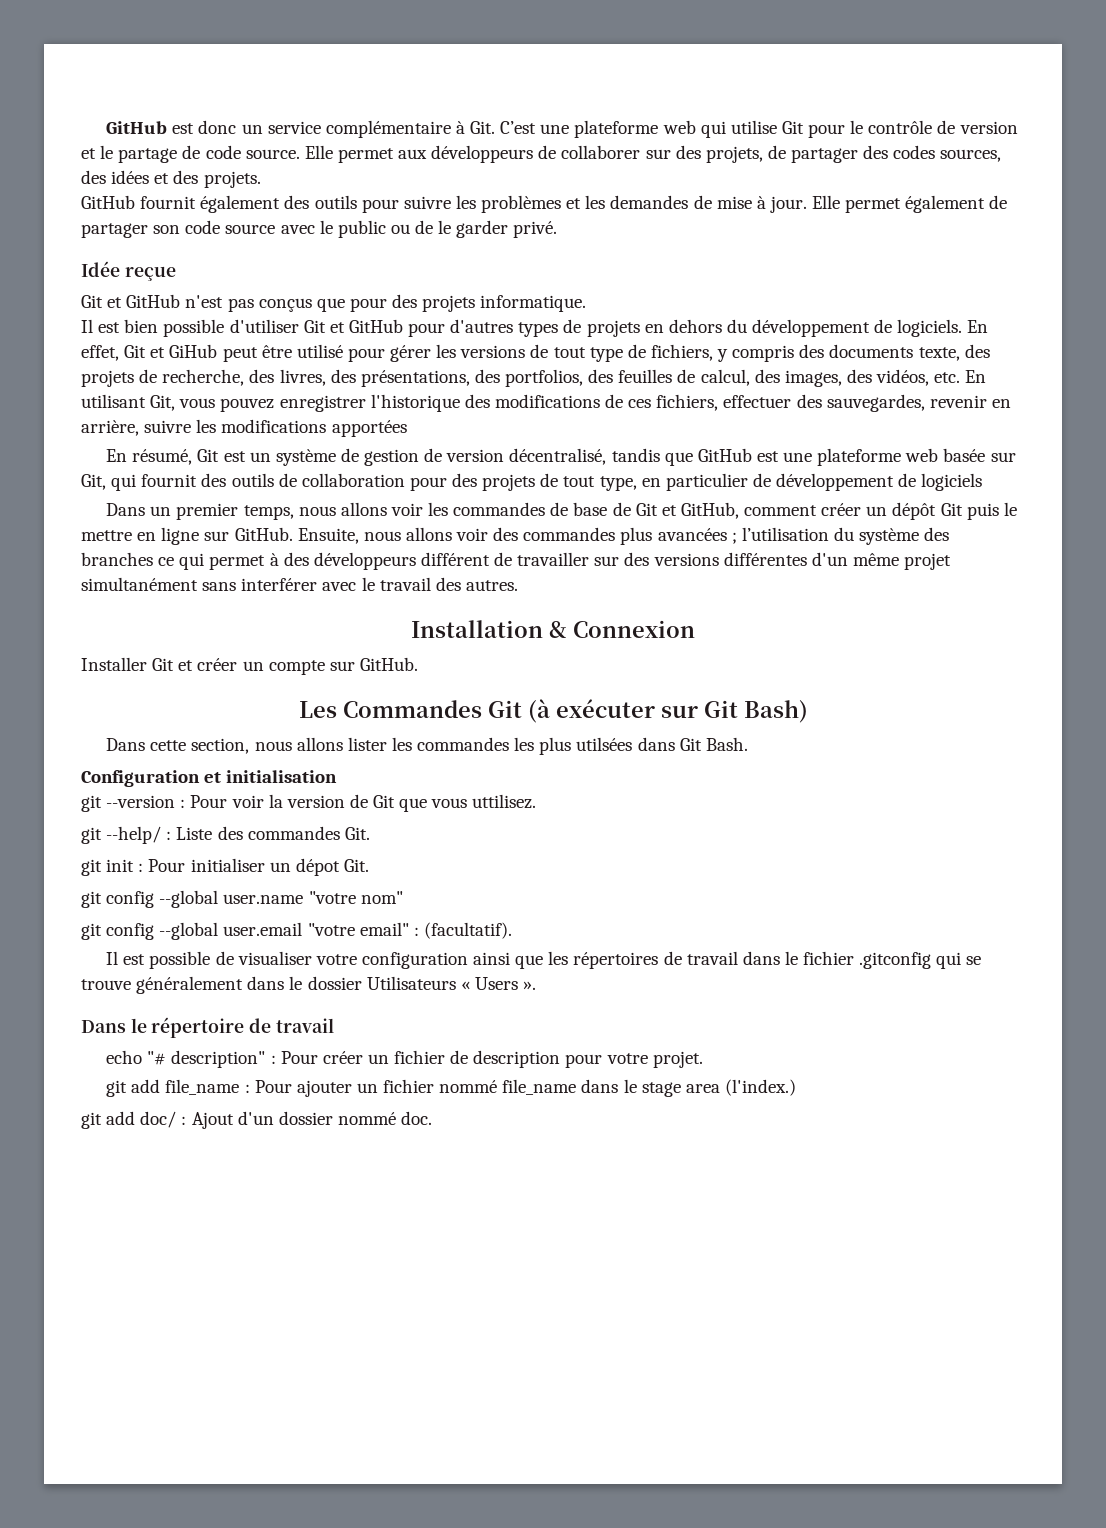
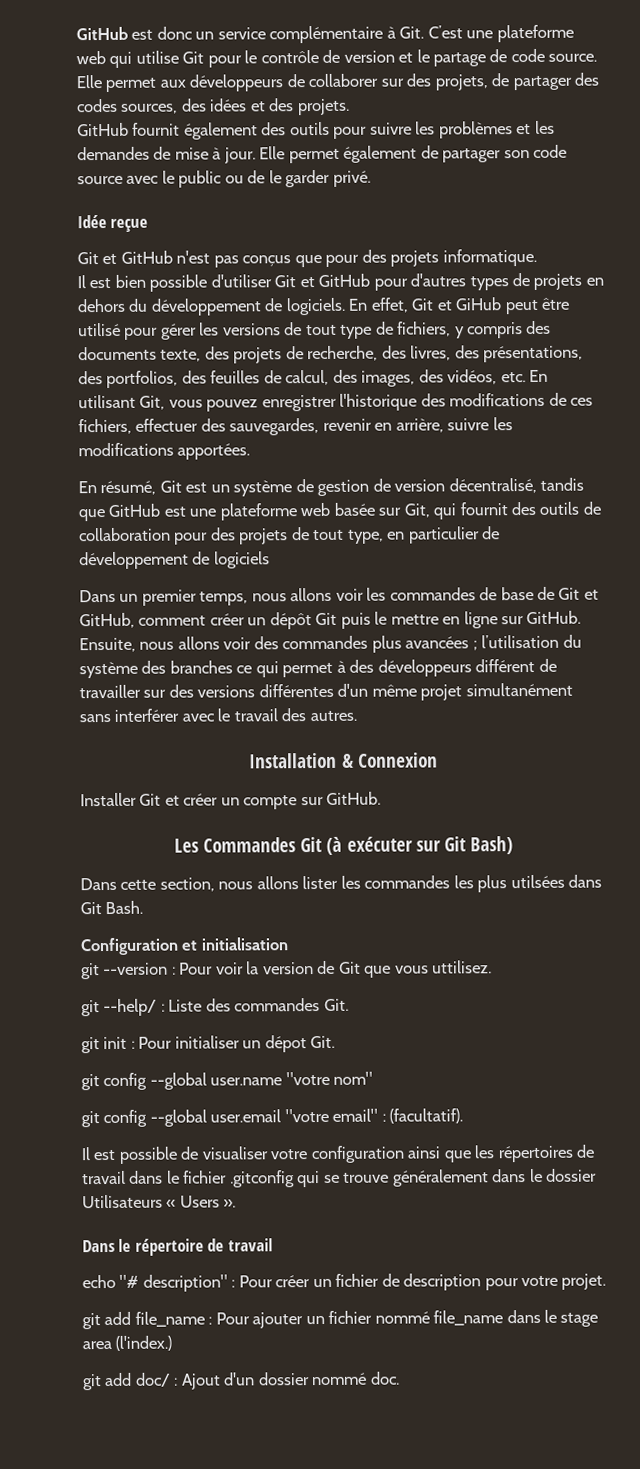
- En effet, Git et GiHub peut être utilisé pour gérer les versions de tout type de fichiers, y compris des documents texte, des projets de recherche, des livres, des présentations, des portfolios, des feuilles de calcul, des images, des vidéos, etc. En utilisant Git, vous pouvez enregistrer l'historique des modifications de ces fichiers, effectuer des sauvegardes, revenir en arrière, suivre les modifications apportées
+ En effet, Git et GiHub peut être utilisé pour gérer les versions de tout type de fichiers, y compris des documents texte, des projets de recherche, des livres, des présentations, des portfolios, des feuilles de calcul, des images, des vidéos, etc. En utilisant Git, vous pouvez enregistrer l'historique des modifications de ces fichiers, effectuer des sauvegardes, revenir en arrière, suivre les modifications apportées.

